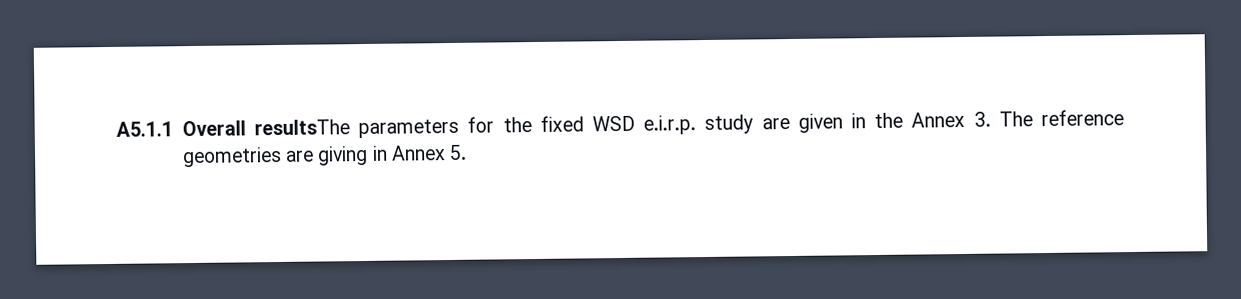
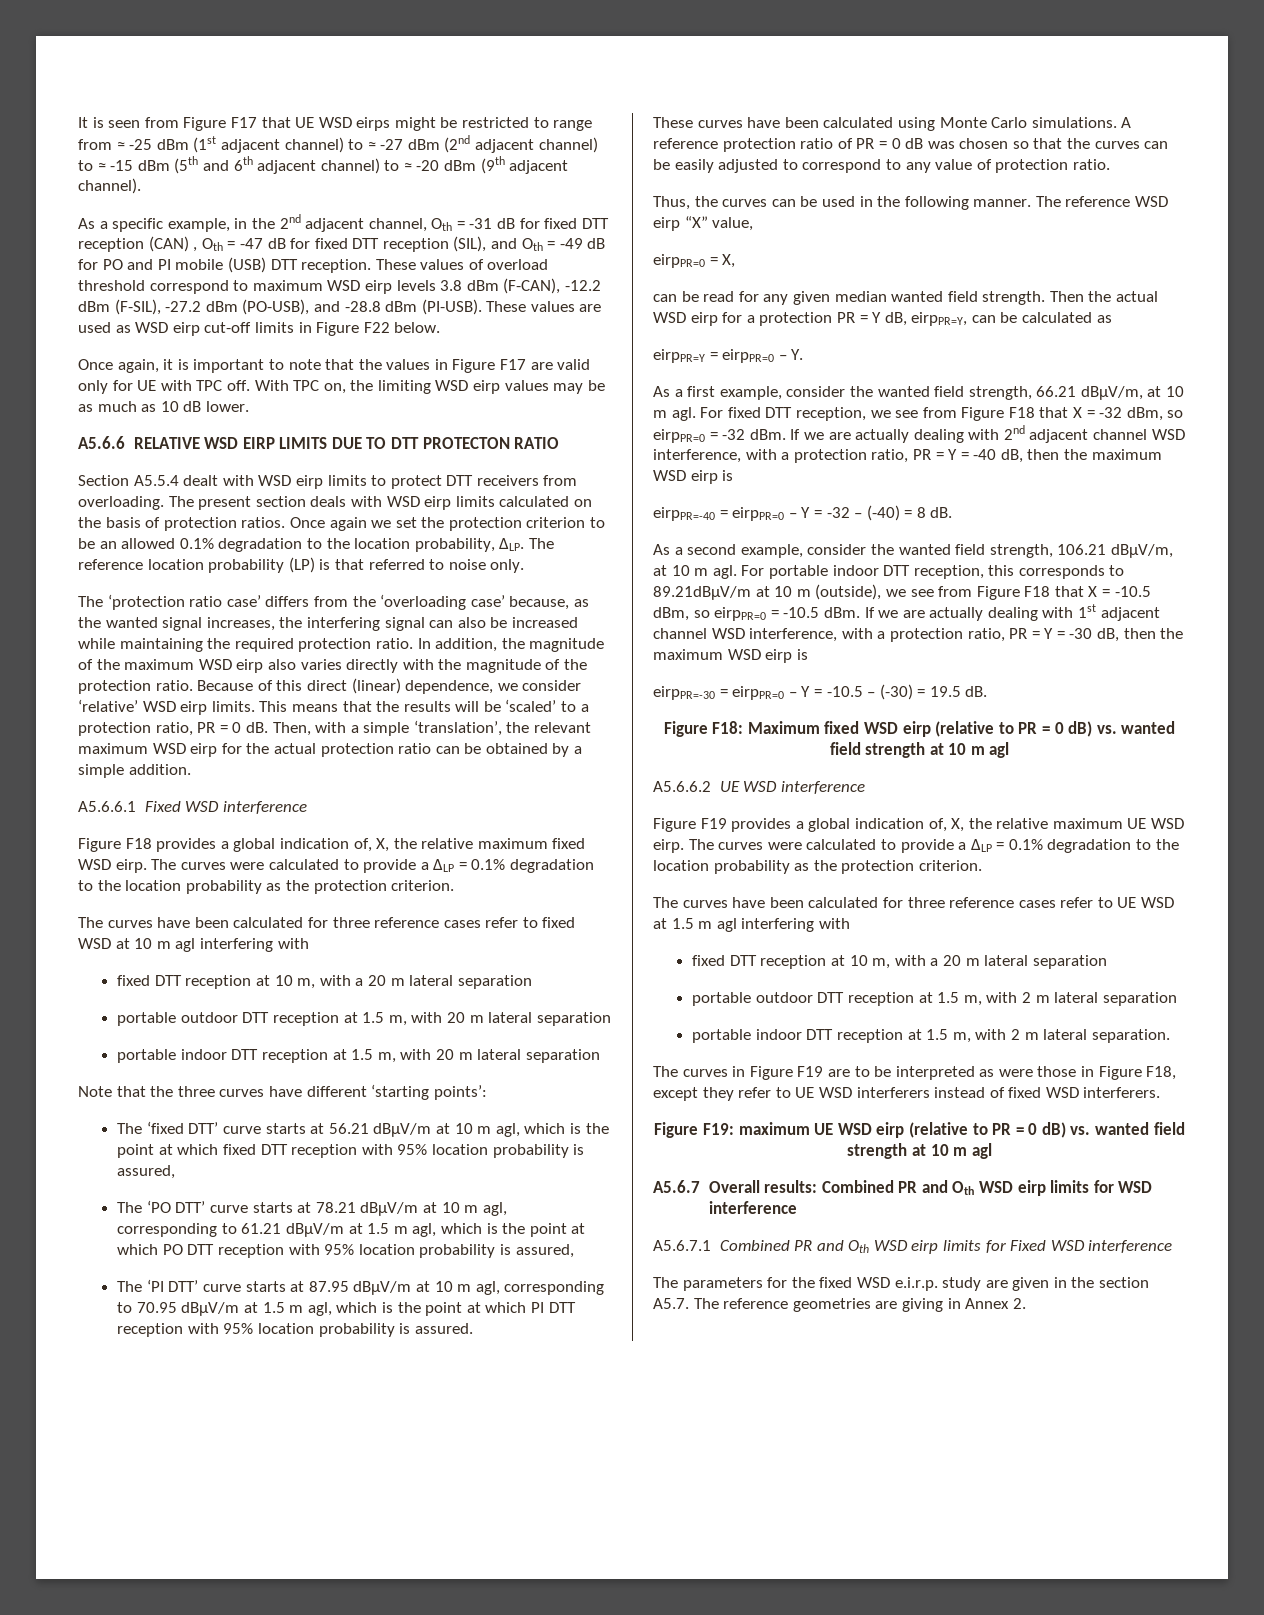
- A5.1.1 Overall resultsThe parameters for the fixed WSD e.i.r.p. study are given in the Annex 3. The reference geometries are giving in Annex 5.
+ It is seen from Figure F17 that UE WSD eirps might be restricted to range from ≈ -25 dBm (1st adjacent channel) to ≈ -27 dBm (2nd adjacent channel) to ≈ -15 dBm (5th and 6th adjacent channel) to ≈ -20 dBm (9th adjacent channel).
+ As a specific example, in the 2nd adjacent channel, Oth = -31 dB for fixed DTT reception (CAN) , Oth = -47 dB for fixed DTT reception (SIL), and Oth = -49 dB for PO and PI mobile (USB) DTT reception. These values of overload threshold correspond to maximum WSD eirp levels 3.8 dBm (F-CAN), -12.2 dBm (F-SIL), -27.2 dBm (PO-USB), and -28.8 dBm (PI-USB). These values are used as WSD eirp cut-off limits in Figure F22 below.
+ Once again, it is important to note that the values in Figure F17 are valid only for UE with TPC off. With TPC on, the limiting WSD eirp values may be as much as 10 dB lower.
+ A5.6.6 RELATIVE WSD EIRP LIMITS DUE TO DTT PROTECTON RATIO
+ Section A5.5.4 dealt with WSD eirp limits to protect DTT receivers from overloading. The present section deals with WSD eirp limits calculated on the basis of protection ratios. Once again we set the protection criterion to be an allowed 0.1% degradation to the location probability, ΔLP. The reference location probability (LP) is that referred to noise only.
+ The ‘protection ratio case’ differs from the ‘overloading case’ because, as the wanted signal increases, the interfering signal can also be increased while maintaining the required protection ratio. In addition, the magnitude of the maximum WSD eirp also varies directly with the magnitude of the protection ratio. Because of this direct (linear) dependence, we consider ‘relative’ WSD eirp limits. This means that the results will be ‘scaled’ to a protection ratio, PR = 0 dB. Then, with a simple ‘translation’, the relevant maximum WSD eirp for the actual protection ratio can be obtained by a simple addition.
+ A5.6.6.1 Fixed WSD interference
+ Figure F18 provides a global indication of, X, the relative maximum fixed WSD eirp. The curves were calculated to provide a ΔLP = 0.1% degradation to the location probability as the protection criterion.
+ The curves have been calculated for three reference cases refer to fixed WSD at 10 m agl interfering with
+ fixed DTT reception at 10 m, with a 20 m lateral separation
+ portable outdoor DTT reception at 1.5 m, with 20 m lateral separation
+ portable indoor DTT reception at 1.5 m, with 20 m lateral separation
+ Note that the three curves have different ‘starting points’:
+ The ‘fixed DTT’ curve starts at 56.21 dBµV/m at 10 m agl, which is the point at which fixed DTT reception with 95% location probability is assured,
+ The ‘PO DTT’ curve starts at 78.21 dBµV/m at 10 m agl, corresponding to 61.21 dBµV/m at 1.5 m agl, which is the point at which PO DTT reception with 95% location probability is assured,
+ The ‘PI DTT’ curve starts at 87.95 dBµV/m at 10 m agl, corresponding to 70.95 dBµV/m at 1.5 m agl, which is the point at which PI DTT reception with 95% location probability is assured.
+ These curves have been calculated using Monte Carlo simulations. A reference protection ratio of PR = 0 dB was chosen so that the curves can be easily adjusted to correspond to any value of protection ratio.
+ Thus, the curves can be used in the following manner. The reference WSD eirp “X” value,
+ eirpPR=0 = X,
+ can be read for any given median wanted field strength. Then the actual WSD eirp for a protection PR = Y dB, eirpPR=Y, can be calculated as
+ eirpPR=Y = eirpPR=0 – Y.
+ As a first example, consider the wanted field strength, 66.21 dBµV/m, at 10 m agl. For fixed DTT reception, we see from Figure F18 that X = -32 dBm, so eirpPR=0 = -32 dBm. If we are actually dealing with 2nd adjacent channel WSD interference, with a protection ratio, PR = Y = -40 dB, then the maximum WSD eirp is
+ eirpPR=-40 = eirpPR=0 – Y = -32 – (-40) = 8 dB.
+ As a second example, consider the wanted field strength, 106.21 dBµV/m, at 10 m agl. For portable indoor DTT reception, this corresponds to 89.21dBµV/m at 10 m (outside), we see from Figure F18 that X = -10.5 dBm, so eirpPR=0 = -10.5 dBm. If we are actually dealing with 1st adjacent channel WSD interference, with a protection ratio, PR = Y = -30 dB, then the maximum WSD eirp is
+ eirpPR=-30 = eirpPR=0 – Y = -10.5 – (-30) = 19.5 dB.
+ Figure F18: Maximum fixed WSD eirp (relative to PR = 0 dB) vs. wanted field strength at 10 m agl
+ A5.6.6.2 UE WSD interference
+ Figure F19 provides a global indication of, X, the relative maximum UE WSD eirp. The curves were calculated to provide a ΔLP = 0.1% degradation to the location probability as the protection criterion.
+ The curves have been calculated for three reference cases refer to UE WSD at 1.5 m agl interfering with
+ fixed DTT reception at 10 m, with a 20 m lateral separation
+ portable outdoor DTT reception at 1.5 m, with 2 m lateral separation
+ portable indoor DTT reception at 1.5 m, with 2 m lateral separation.
+ The curves in Figure F19 are to be interpreted as were those in Figure F18, except they refer to UE WSD interferers instead of fixed WSD interferers.
+ Figure F19: maximum UE WSD eirp (relative to PR = 0 dB) vs. wanted field strength at 10 m agl
+ A5.6.7 Overall results: Combined PR and Oth WSD eirp limits for WSD interference
+ A5.6.7.1 Combined PR and Oth WSD eirp limits for Fixed WSD interference
+ The parameters for the fixed WSD e.i.r.p. study are given in the section A5.7. The reference geometries are giving in Annex 2.

